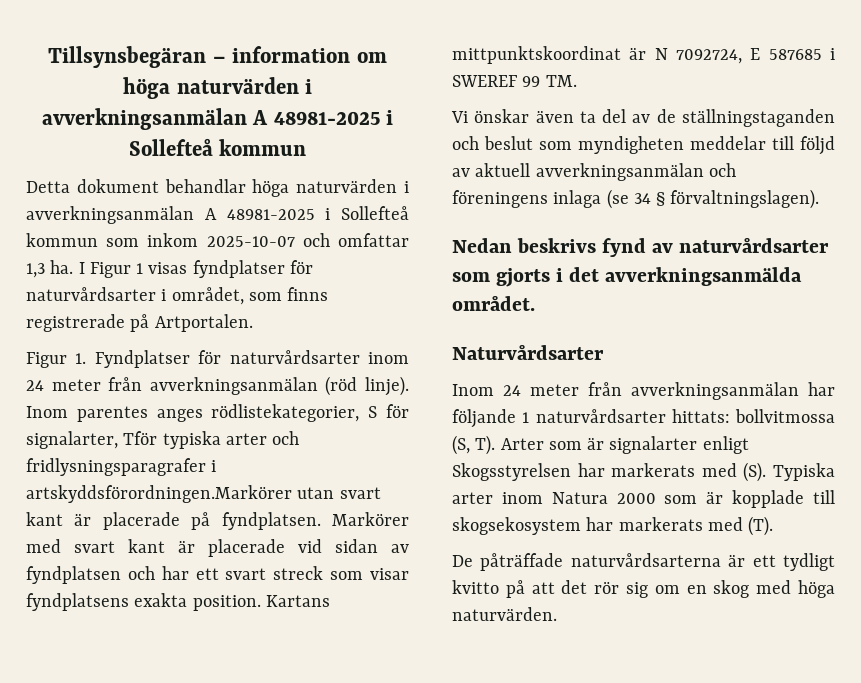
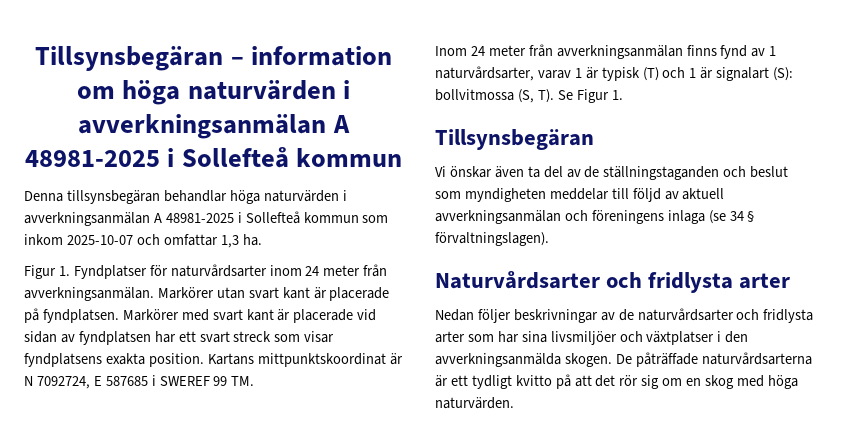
- Detta dokument behandlar höga naturvärden i avverkningsanmälan A 48981-2025 i Sollefteå kommun som inkom 2025-10-07 och omfattar 1,3 ha. I Figur 1 visas fyndplatser för naturvårdsarter i området, som finns registrerade på Artportalen.
+ Denna tillsynsbegäran behandlar höga naturvärden i avverkningsanmälan A 48981-2025 i Sollefteå kommun som inkom 2025-10-07 och omfattar 1,3 ha.
- Figur 1. Fyndplatser för naturvårdsarter inom 24 meter från avverkningsanmälan (röd linje). Inom parentes anges rödlistekategorier, S för signalarter, Tför typiska arter och fridlysningsparagrafer i artskyddsförordningen.Markörer utan svart kant är placerade på fyndplatsen.
+ Figur 1. Fyndplatser för naturvårdsarter inom 24 meter från avverkningsanmälan. Markörer utan svart kant är placerade på fyndplatsen.
- Markörer med svart kant är placerade vid sidan av fyndplatsen och har ett svart streck som visar fyndplatsens exakta position.
+ Markörer med svart kant är placerade vid sidan av fyndplatsen har ett svart streck som visar fyndplatsens exakta position.
+ Inom 24 meter från avverkningsanmälan finns fynd av 1 naturvårdsarter, varav 1 är typisk (T) och 1 är signalart (S): bollvitmossa (S, T). Se Figur 1.
+ Tillsynsbegäran
- Nedan beskrivs fynd av naturvårdsarter som gjorts i det avverkningsanmälda området.
- Naturvårdsarter
- Inom 24 meter från avverkningsanmälan har följande 1 naturvårdsarter hittats: bollvitmossa (S, T). Arter som är signalarter enligt Skogsstyrelsen har markerats med (S). Typiska arter inom Natura 2000 som är kopplade till skogsekosystem har markerats med (T).
- De påträffade naturvårdsarterna är ett tydligt kvitto på att det rör sig om en skog med höga naturvärden.
+ Naturvårdsarter och fridlysta arter
+ Nedan följer beskrivningar av de naturvårdsarter och fridlysta arter som har sina livsmiljöer och växtplatser i den avverkningsanmälda skogen. De påträffade naturvårdsarterna är ett tydligt kvitto på att det rör sig om en skog med höga naturvärden.

